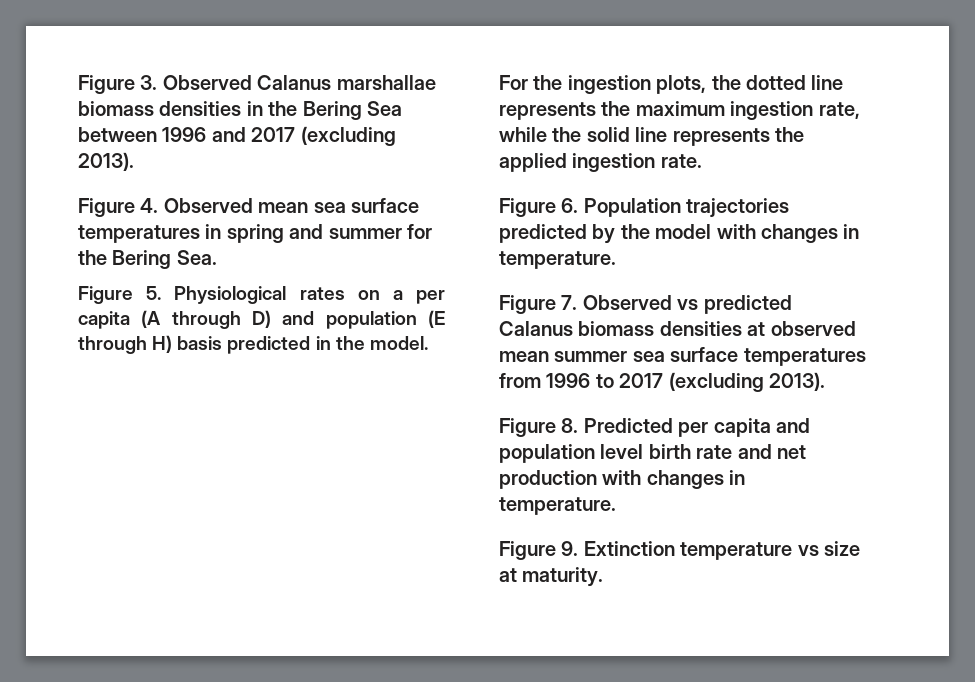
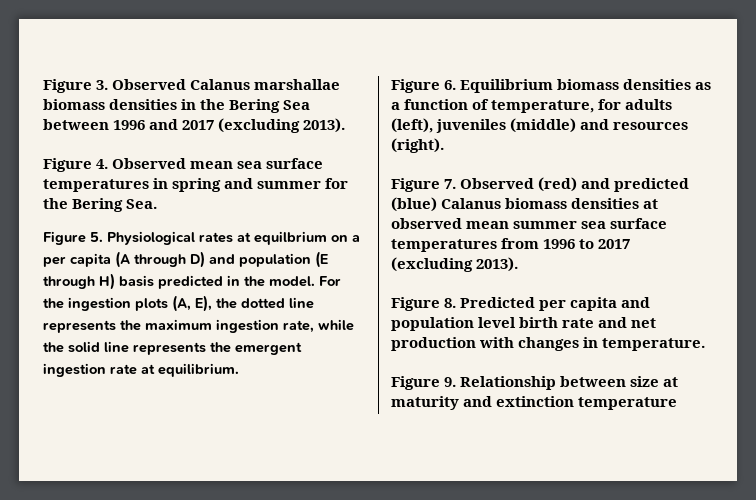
- Figure 5. Physiological rates on a per capita (A through D) and population (E through H) basis predicted in the model.
- For the ingestion plots, the dotted line represents the maximum ingestion rate, while the solid line represents the applied ingestion rate.
- Figure 6. Population trajectories predicted by the model with changes in temperature.
+ Figure 5. Physiological rates at equilbrium on a per capita (A through D) and population (E through H) basis predicted in the model. For the ingestion plots (A, E), the dotted line represents the maximum ingestion rate, while the solid line represents the emergent ingestion rate at equilibrium.
+ Figure 6. Equilibrium biomass densities as a function of temperature, for adults (left), juveniles (middle) and resources (right).
- Figure 7. Observed vs predicted Calanus biomass densities at observed mean summer sea surface temperatures from 1996 to 2017 (excluding 2013).
+ Figure 7. Observed (red) and predicted (blue) Calanus biomass densities at observed mean summer sea surface temperatures from 1996 to 2017 (excluding 2013).
- Figure 9. Extinction temperature vs size at maturity.
+ Figure 9. Relationship between size at maturity and extinction temperature

